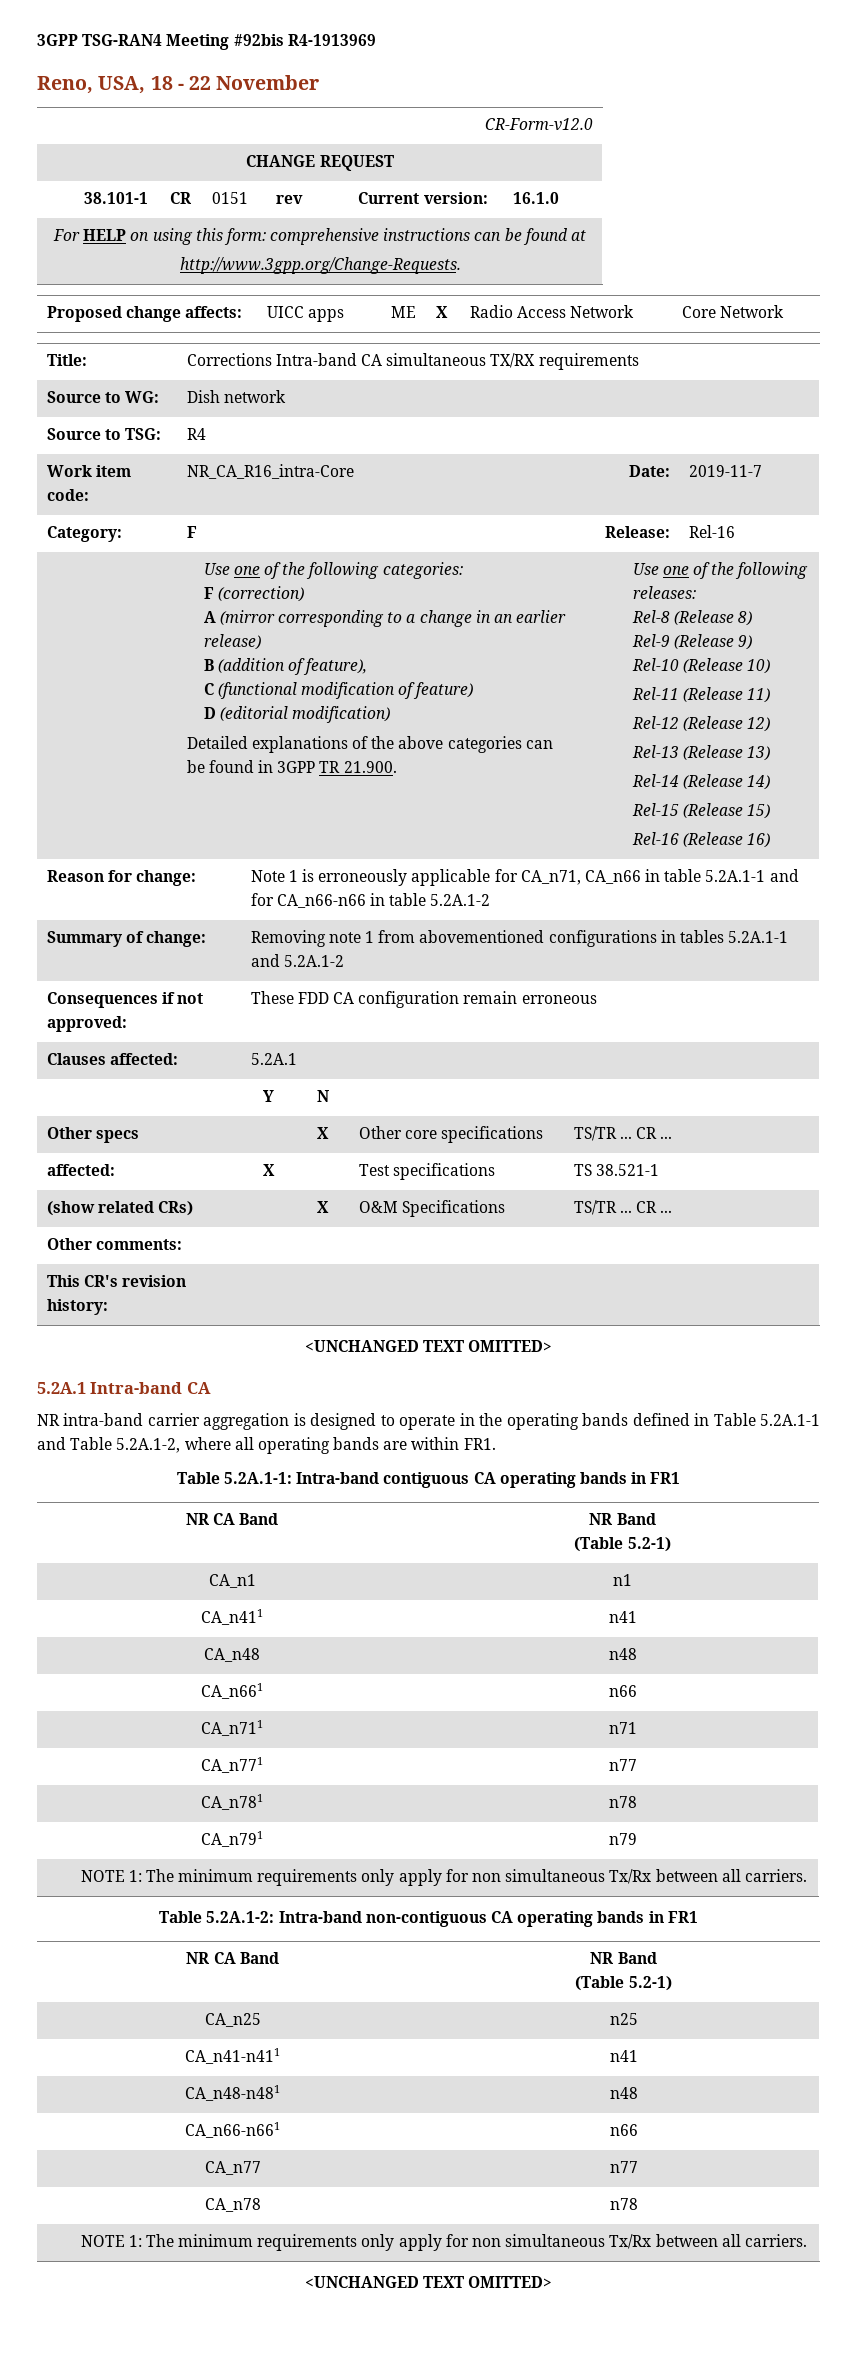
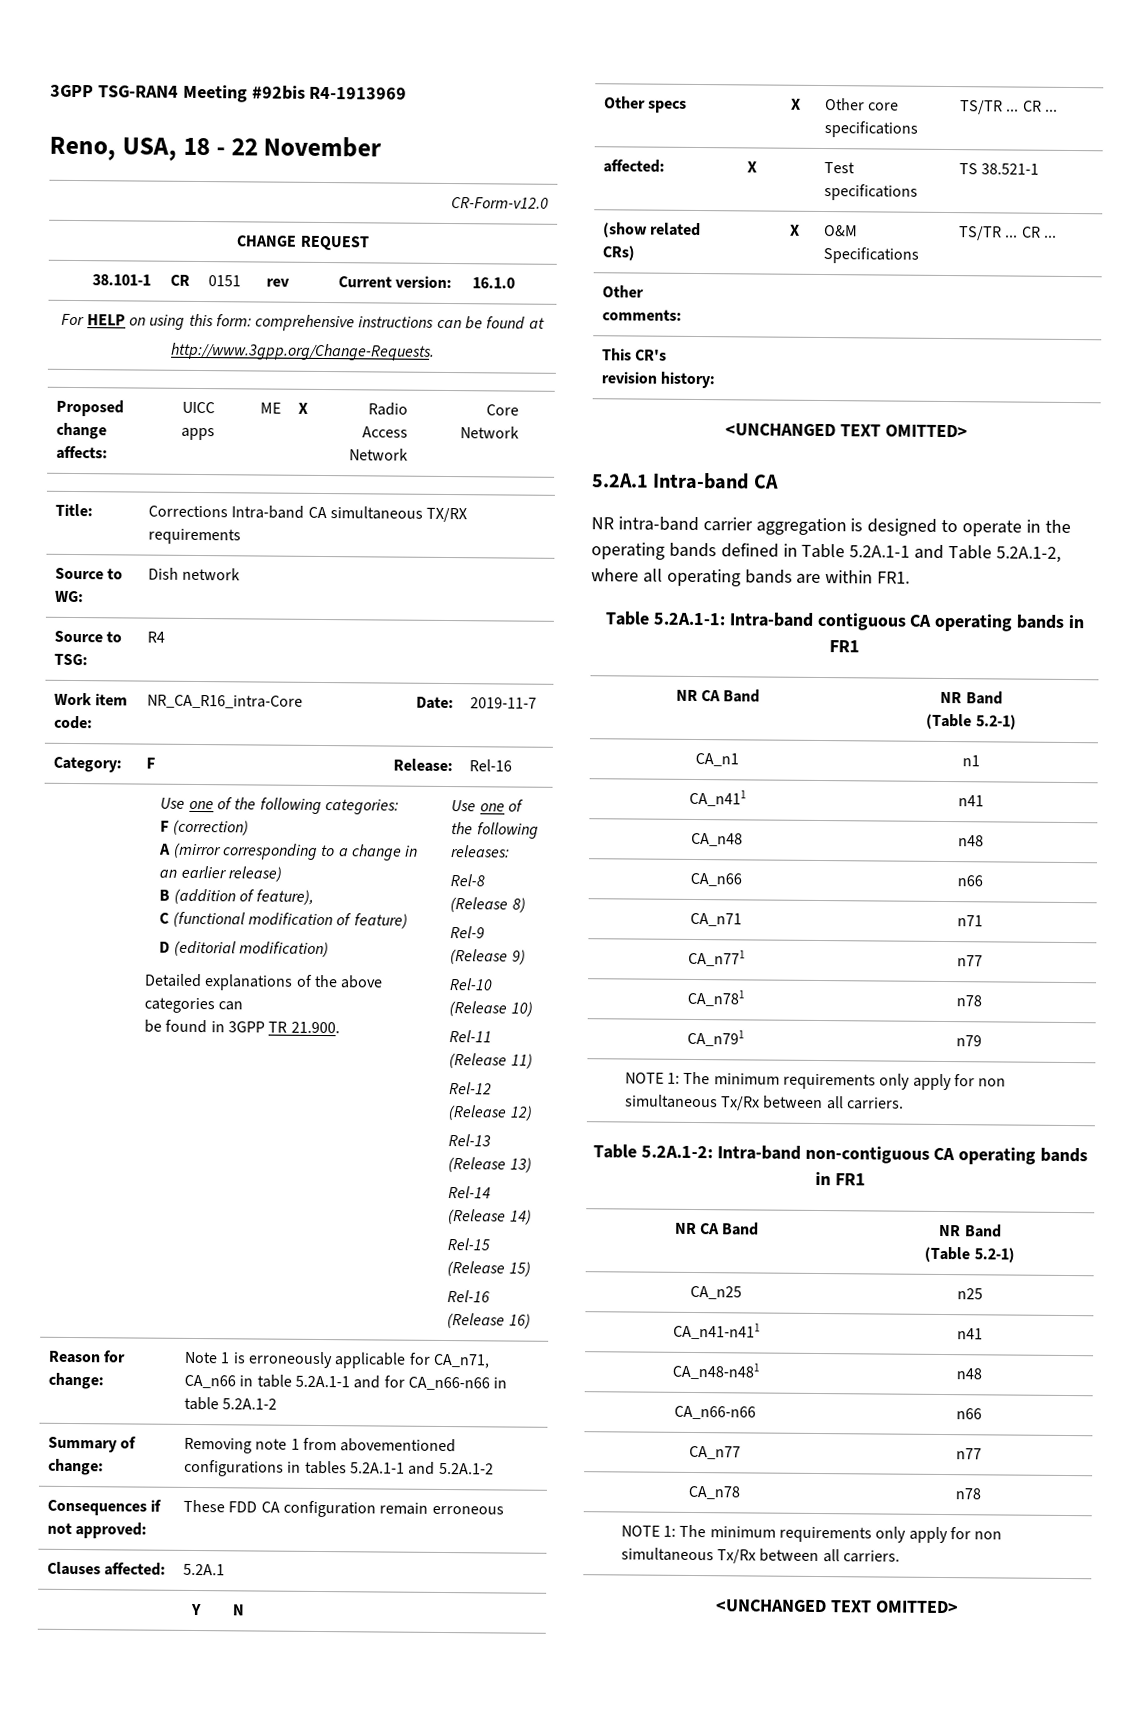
- CA_n661 | n66
- CA_n711 | n71
+ CA_n66 | n66
+ CA_n71 | n71
- CA_n66-n661 | n66
+ CA_n66-n66 | n66

